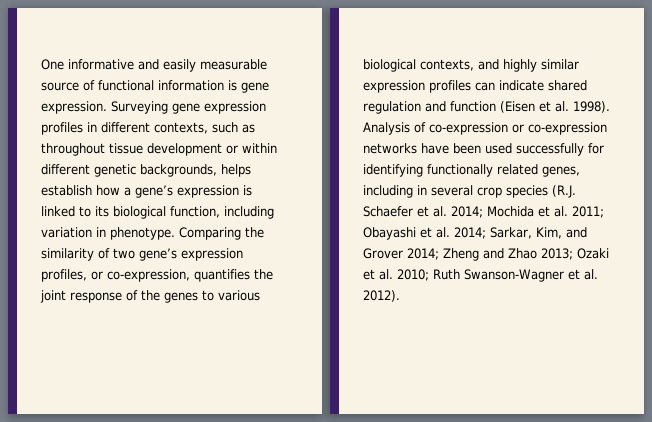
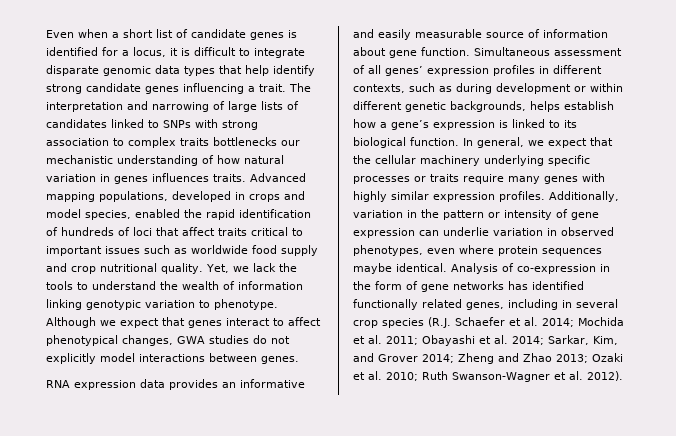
- One informative and easily measurable source of functional information is gene expression. Surveying gene expression profiles in different contexts, such as throughout tissue development or within different genetic backgrounds, helps establish how a gene’s expression is linked to its biological function, including variation in phenotype. Comparing the similarity of two gene’s expression profiles, or co-expression, quantifies the joint response of the genes to various biological contexts, and highly similar expression profiles can indicate shared regulation and function (Eisen et al. 1998). Analysis of co-expression or co-expression networks have been used successfully for identifying functionally related genes, including in several crop species (R.J. Schaefer et al. 2014;
+ Even when a short list of candidate genes is identified for a locus, it is difficult to integrate disparate genomic data types that help identify strong candidate genes influencing a trait. The interpretation and narrowing of large lists of candidates linked to SNPs with strong association to complex traits bottlenecks our mechanistic understanding of how natural variation in genes influences traits. Advanced mapping populations, developed in crops and model species, enabled the rapid identification of hundreds of loci that affect traits critical to important issues such as worldwide food supply and crop nutritional quality. Yet, we lack the tools to understand the wealth of information linking genotypic variation to phenotype. Although we expect that genes interact to affect phenotypical changes, GWA studies do not explicitly model interactions between genes.
+ RNA expression data provides an informative and easily measurable source of information about gene function. Simultaneous assessment of all genes’ expression profiles in different contexts, such as during development or within different genetic backgrounds, helps establish how a gene’s expression is linked to its biological function. In general, we expect that the cellular machinery underlying specific processes or traits require many genes with highly similar expression profiles. Additionally, variation in the pattern or intensity of gene expression can underlie variation in observed phenotypes, even where protein sequences maybe identical. Analysis of co-expression in the form of gene networks has identified functionally related genes, including in several crop species (R.J. Schaefer et al. 2014;

